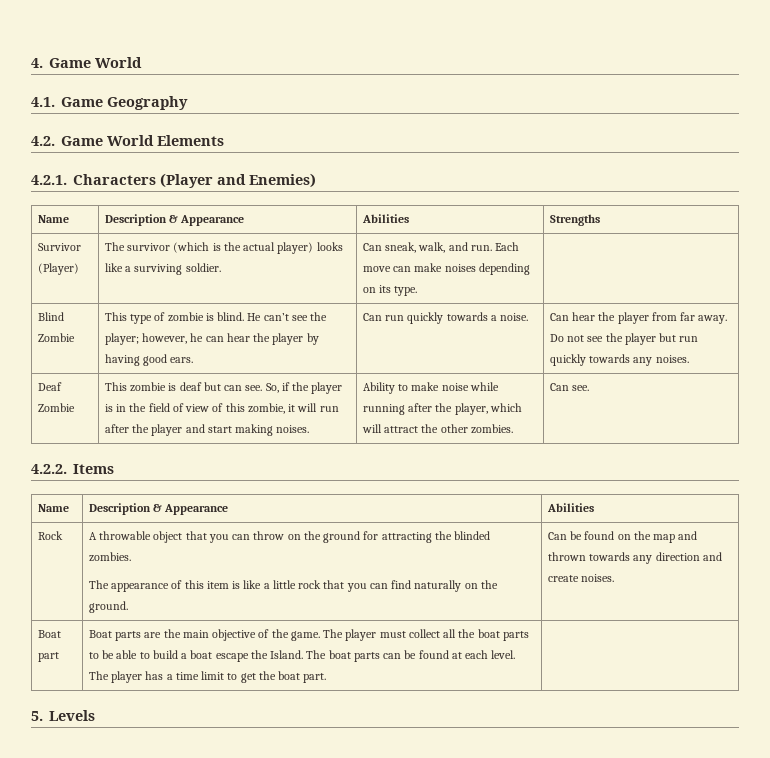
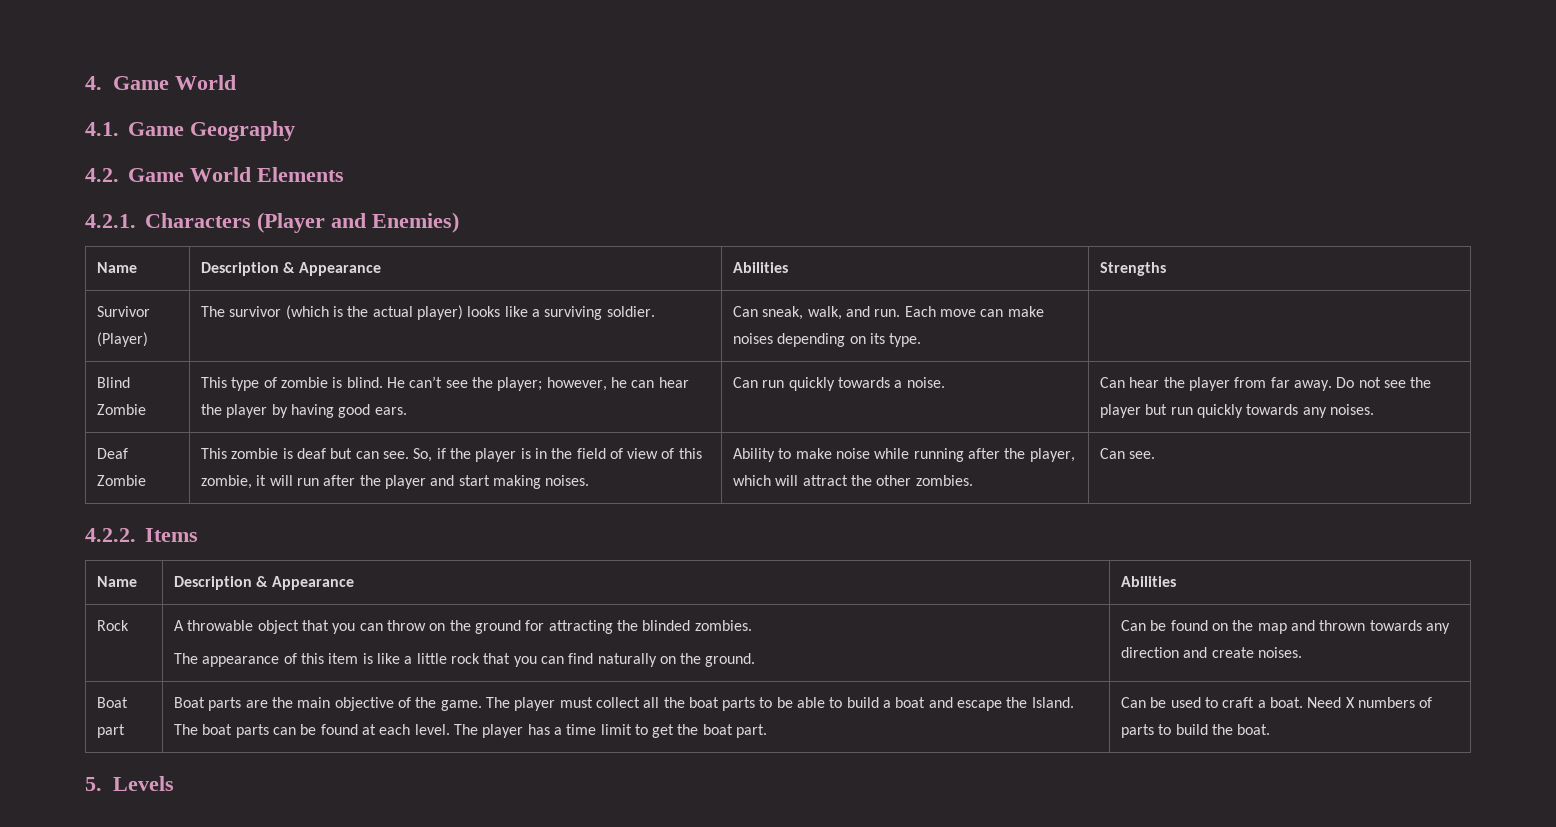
- The player must collect all the boat parts to be able to build a boat escape the Island.
+ The player must collect all the boat parts to be able to build a boat and escape the Island.
+ Can be used to craft a boat. Need X numbers of parts to build the boat.

